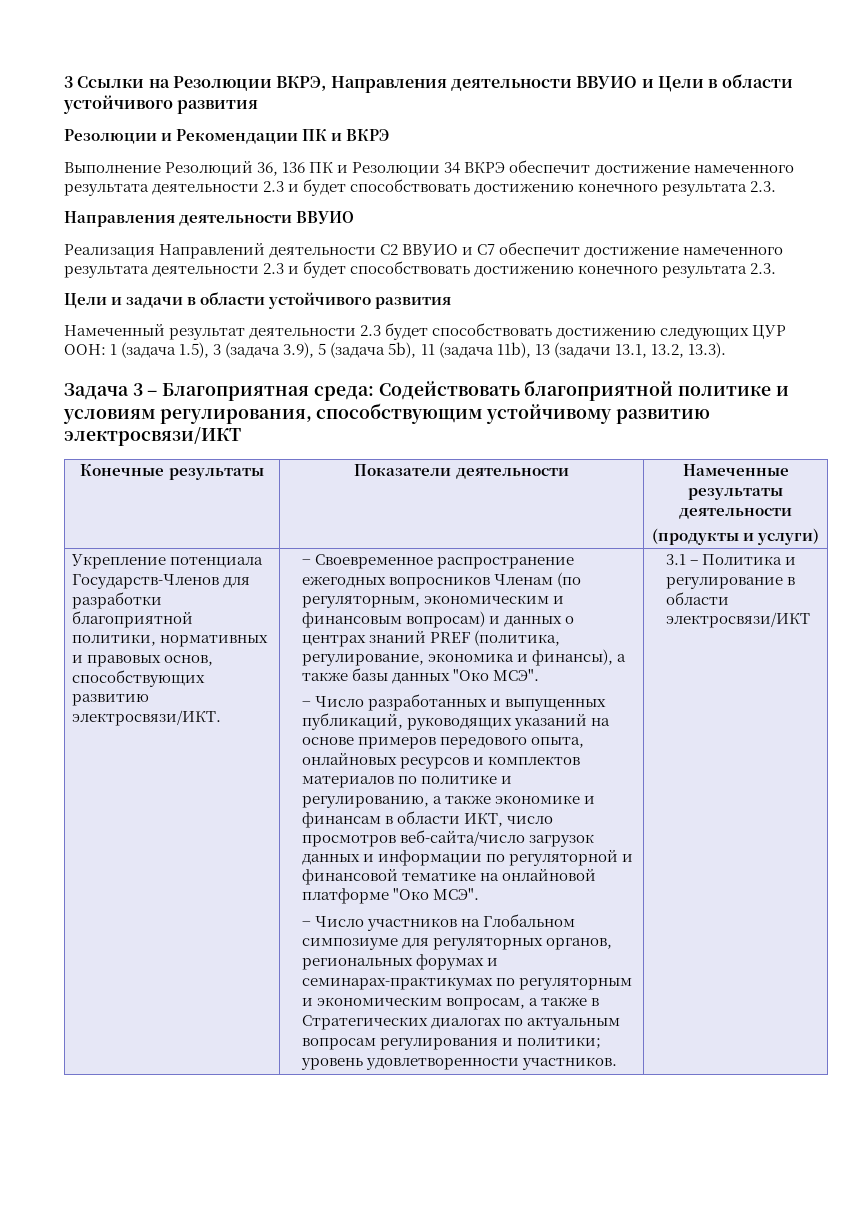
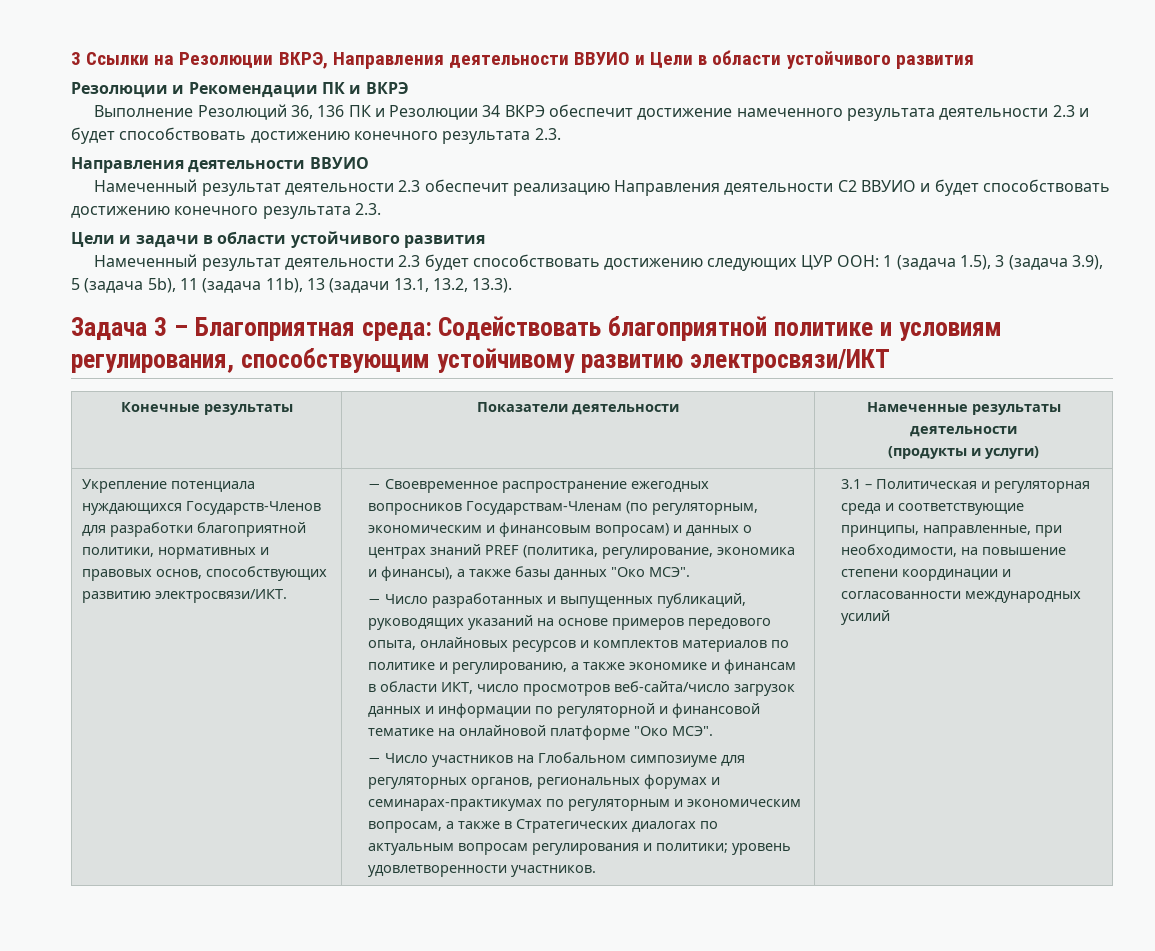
- Реализация Направлений деятельности C2 ВВУИО и C7 обеспечит достижение намеченного результата деятельности 2.3 и будет способствовать достижению конечного результата 2.3.
+ Намеченный результат деятельности 2.3 обеспечит реализацию Направления деятельности C2 ВВУИО и будет способствовать достижению конечного результата 2.3.
- Укрепление потенциала Государств-Членов для разработки благоприятной политики, нормативных и правовых основ, способствующих развитию электросвязи/ИКТ.
+ Укрепление потенциала нуждающихся Государств-Членов для разработки благоприятной политики, нормативных и правовых основ, способствующих развитию электросвязи/ИКТ.
- − Своевременное распространение ежегодных вопросников Членам (по регуляторным, экономическим и финансовым вопросам) и данных о центрах знаний PREF (политика, регулирование, экономика и финансы), а также базы данных "Око МСЭ".
+ − Своевременное распространение ежегодных вопросников Государствам-Членам (по регуляторным, экономическим и финансовым вопросам) и данных о центрах знаний PREF (политика, регулирование, экономика и финансы), а также базы данных "Око МСЭ".
- 3.1 – Политика и регулирование в области электросвязи/ИКТ
+ 3.1 – Политическая и регуляторная среда и соответствующие принципы, направленные, при необходимости, на повышение степени координации и согласованности международных усилий

